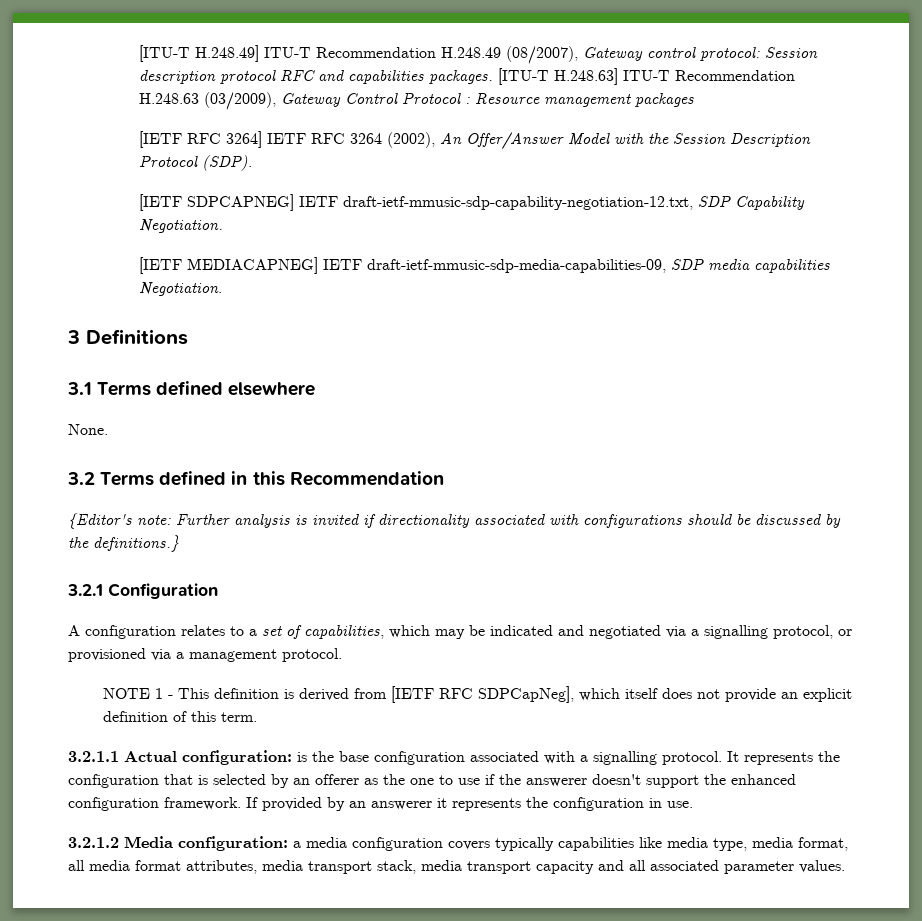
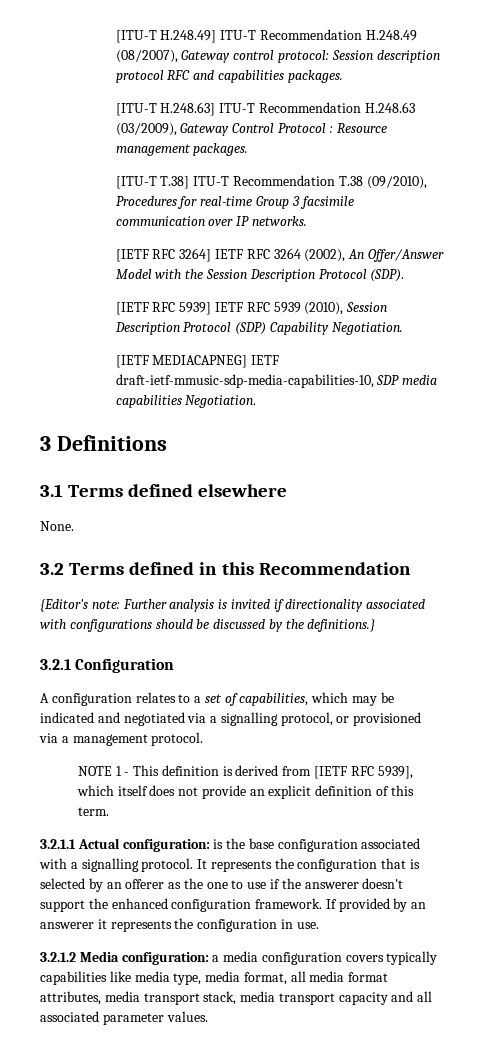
- [ITU-T H.248.49] ITU-T Recommendation H.248.49 (08/2007), Gateway control protocol: Session description protocol RFC and capabilities packages. [ITU-T H.248.63] ITU-T Recommendation H.248.63 (03/2009), Gateway Control Protocol : Resource management packages
+ [ITU-T H.248.49] ITU-T Recommendation H.248.49 (08/2007), Gateway control protocol: Session description protocol RFC and capabilities packages.
+ [ITU-T H.248.63] ITU-T Recommendation H.248.63 (03/2009), Gateway Control Protocol : Resource management packages.
+ [ITU-T T.38] ITU-T Recommendation T.38 (09/2010), Procedures for real-time Group 3 facsimile communication over IP networks.
- [IETF SDPCAPNEG] IETF draft-ietf-mmusic-sdp-capability-negotiation-12.txt, SDP Capability Negotiation.
+ [IETF RFC 5939] IETF RFC 5939 (2010), Session Description Protocol (SDP) Capability Negotiation.
- [IETF MEDIACAPNEG] IETF draft-ietf-mmusic-sdp-media-capabilities-09, SDP media capabilities Negotiation.
+ [IETF MEDIACAPNEG] IETF draft-ietf-mmusic-sdp-media-capabilities-10, SDP media capabilities Negotiation.
- NOTE 1 - This definition is derived from [IETF RFC SDPCapNeg], which itself does not provide an explicit definition of this term.
+ NOTE 1 - This definition is derived from [IETF RFC 5939], which itself does not provide an explicit definition of this term.

